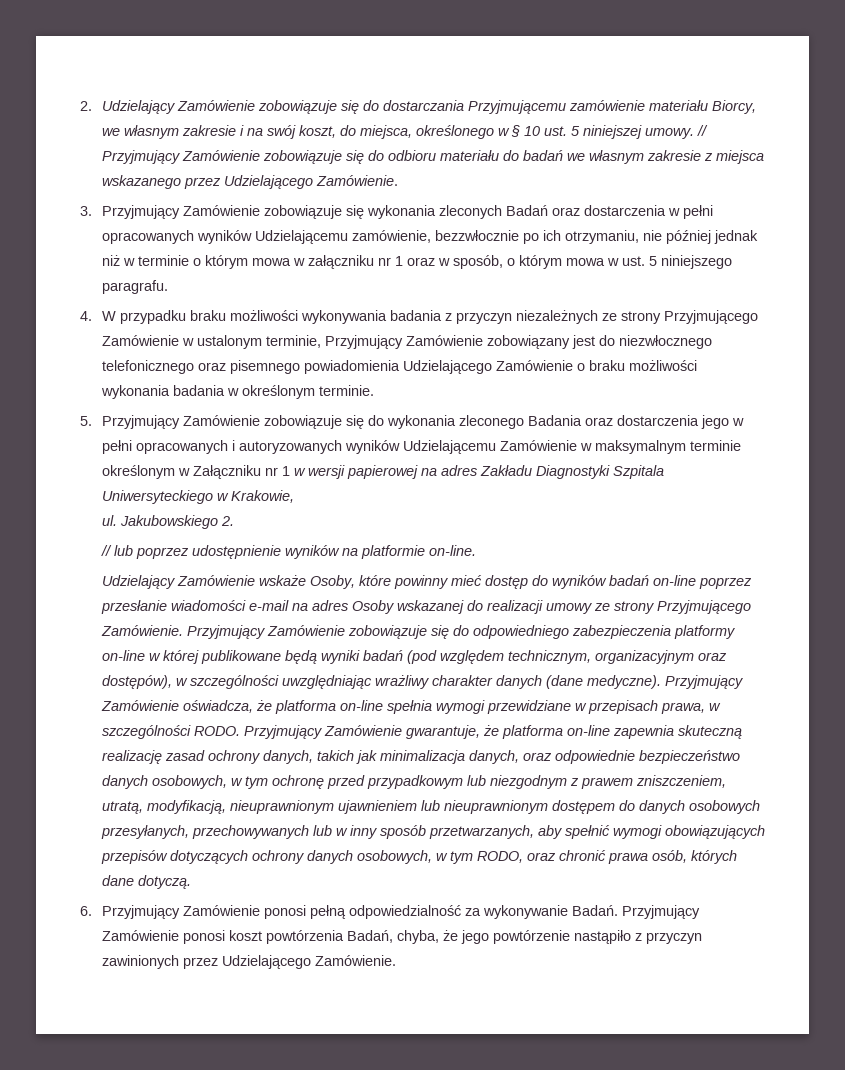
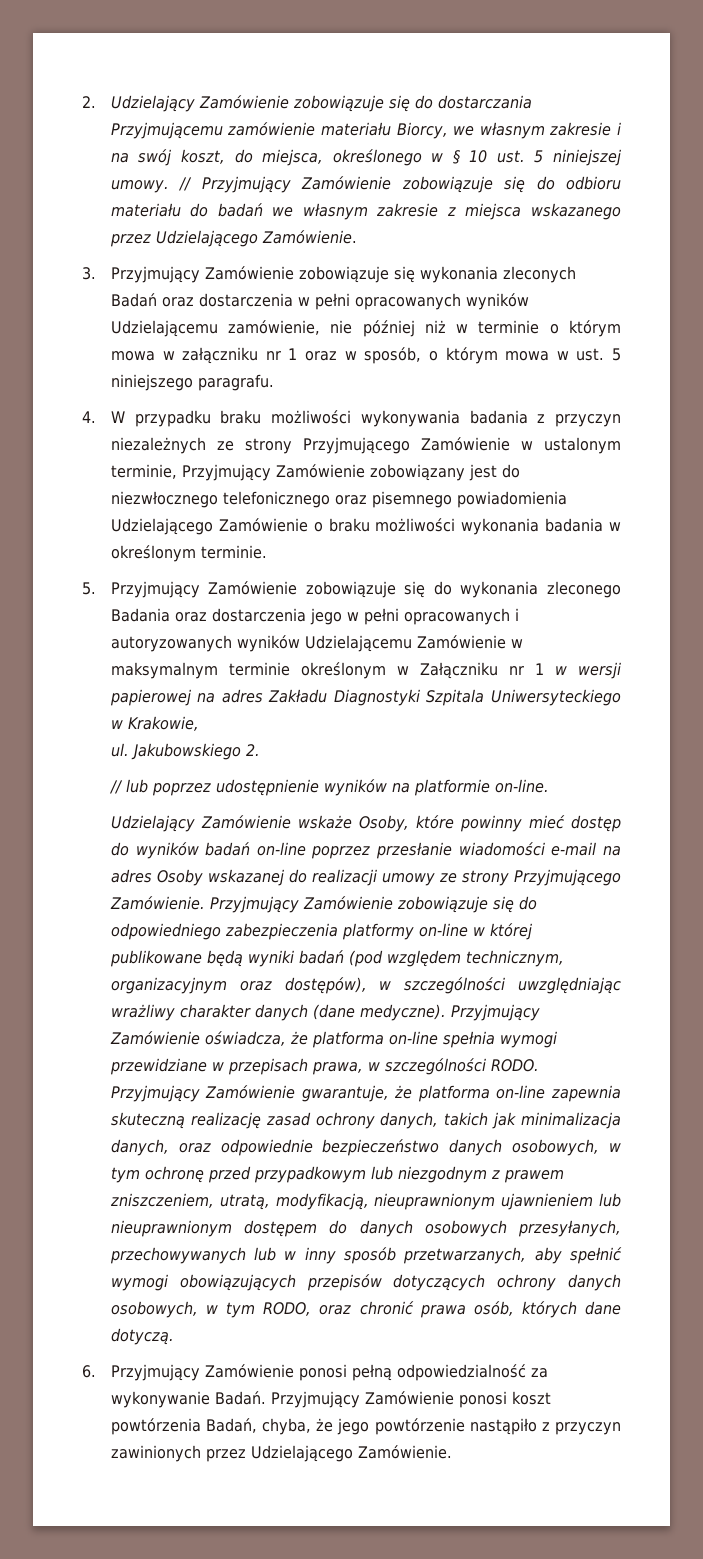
- 3. Przyjmujący Zamówienie zobowiązuje się wykonania zleconych Badań oraz dostarczenia w pełni opracowanych wyników Udzielającemu zamówienie, bezzwłocznie po ich otrzymaniu, nie później jednak niż w terminie o którym mowa w załączniku nr 1 oraz w sposób, o którym mowa w ust. 5 niniejszego paragrafu.
+ 3. Przyjmujący Zamówienie zobowiązuje się wykonania zleconych Badań oraz dostarczenia w pełni opracowanych wyników Udzielającemu zamówienie, nie później niż w terminie o którym mowa w załączniku nr 1 oraz w sposób, o którym mowa w ust. 5 niniejszego paragrafu.

